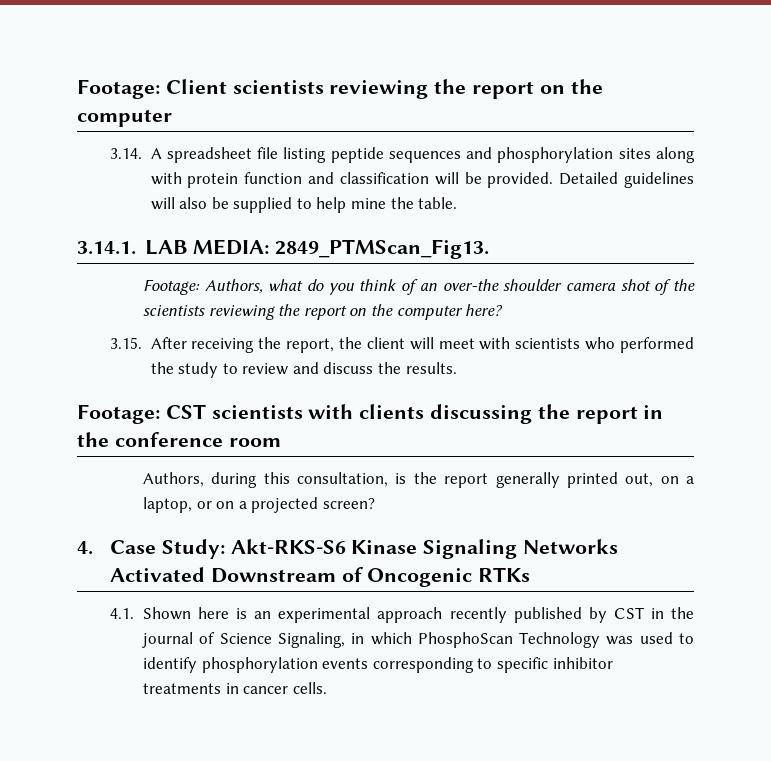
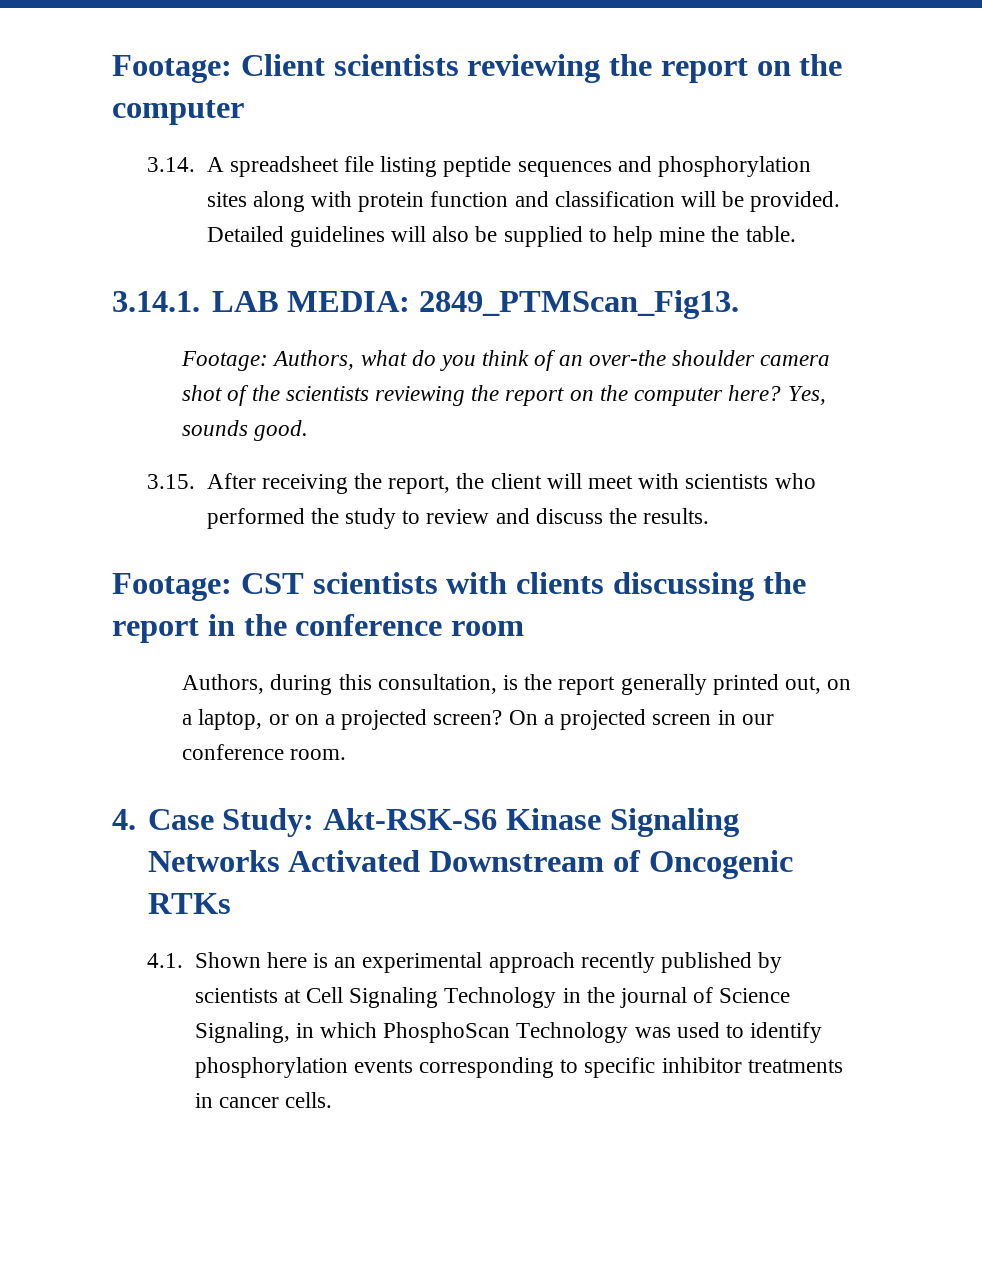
+ Yes, sounds good.
+ On a projected screen in our conference room.
- 4. Case Study: Akt-RKS-S6 Kinase Signaling Networks Activated Downstream of Oncogenic RTKs
+ 4. Case Study: Akt-RSK-S6 Kinase Signaling Networks Activated Downstream of Oncogenic RTKs
- 4.1. Shown here is an experimental approach recently published by CST in the journal of Science Signaling, in which PhosphoScan Technology was used to identify phosphorylation events corresponding to specific inhibitor treatments in cancer cells.
+ 4.1. Shown here is an experimental approach recently published by scientists at Cell Signaling Technology in the journal of Science Signaling, in which PhosphoScan Technology was used to identify phosphorylation events corresponding to specific inhibitor treatments in cancer cells.

